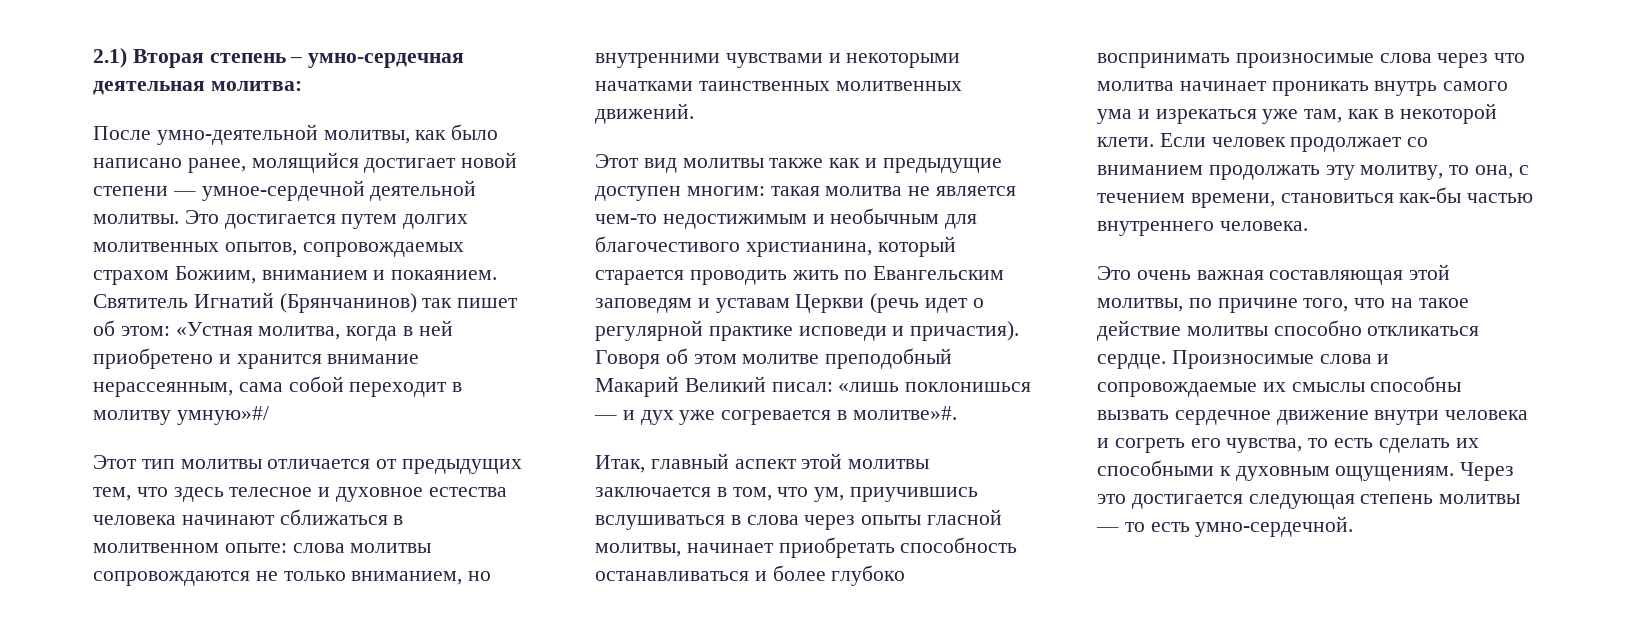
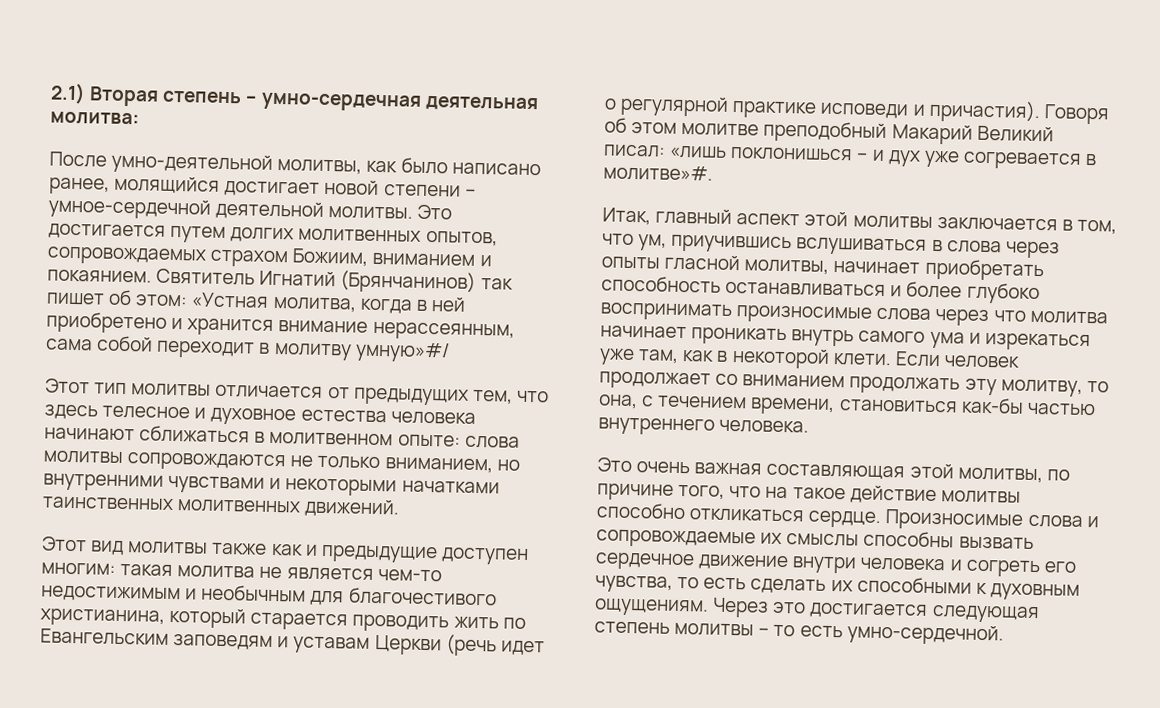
- После умно-деятельной молитвы, как было написано ранее, молящийся достигает новой степени — умное-сердечной деятельной молитвы.
+ После умно-деятельной молитвы, как было написано ранее, молящийся достигает новой степени – умное-сердечной деятельной молитвы.
- Говоря об этом молитве преподобный Макарий Великий писал: «лишь поклонишься — и дух уже согревается в молитве»#.
+ Говоря об этом молитве преподобный Макарий Великий писал: «лишь поклонишься – и дух уже согревается в молитве»#.
- Через это достигается следующая степень молитвы — то есть умно-сердечной.
+ Через это достигается следующая степень молитвы – то есть умно-сердечной.

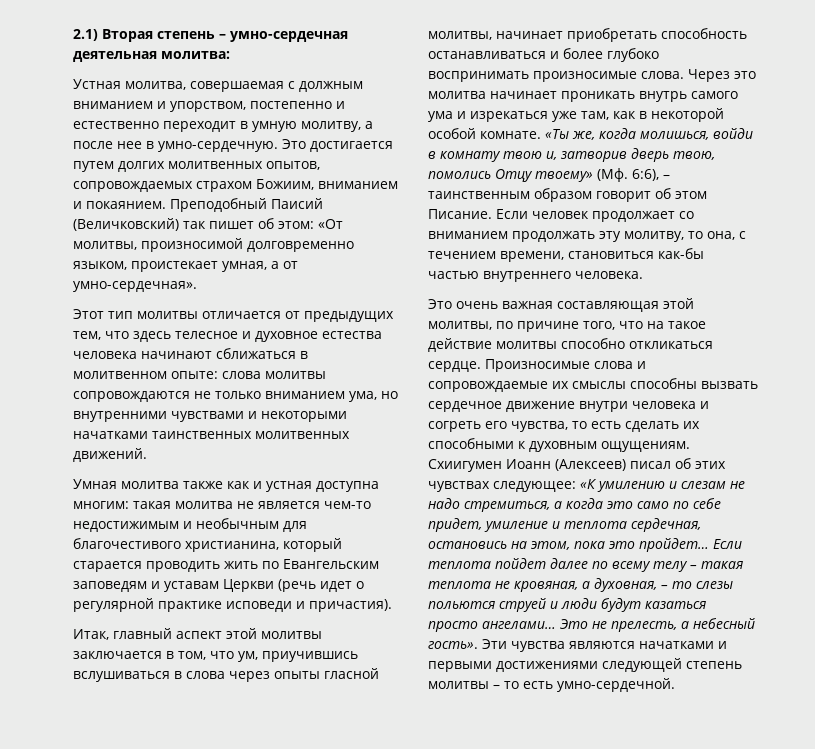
- После умно-деятельной молитвы, как было написано ранее, молящийся достигает новой степени – умное-сердечной деятельной молитвы.
+ Устная молитва, совершаемая с должным вниманием и упорством, постепенно и естественно переходит в умную молитву, а после нее в умно-сердечную.
- Святитель Игнатий (Брянчанинов) так пишет об этом: «Устная молитва, когда в ней приобретено и хранится внимание нерассеянным, сама собой переходит в молитву умную»#/
+ Преподобный Паисий (Величковский) так пишет об этом: «От молитвы, произносимой долговременно языком, проистекает умная, а от умно-сердечная».
- Этот тип молитвы отличается от предыдущих тем, что здесь телесное и духовное естества человека начинают сближаться в молитвенном опыте: слова молитвы сопровождаются не только вниманием, но внутренними чувствами и некоторыми начатками таинственных молитвенных движений.
+ Этот тип молитвы отличается от предыдущих тем, что здесь телесное и духовное естества человека начинают сближаться в молитвенном опыте: слова молитвы сопровождаются не только вниманием ума, но внутренними чувствами и некоторыми начатками таинственных молитвенных движений.
- Этот вид молитвы также как и предыдущие доступен многим: такая молитва не является чем-то недостижимым и необычным для благочестивого христианина, который старается проводить жить по Евангельским заповедям и уставам Церкви (речь идет о регулярной практике исповеди и причастия). Говоря об этом молитве преподобный Макарий Великий писал: «лишь поклонишься – и дух уже согревается в молитве»#.
+ Умная молитва также как и устная доступна многим: такая молитва не является чем-то недостижимым и необычным для благочестивого христианина, который старается проводить жить по Евангельским заповедям и уставам Церкви (речь идет о регулярной практике исповеди и причастия).
- Итак, главный аспект этой молитвы заключается в том, что ум, приучившись вслушиваться в слова через опыты гласной молитвы, начинает приобретать способность останавливаться и более глубоко воспринимать произносимые слова через что молитва начинает проникать внутрь самого ума и изрекаться уже там, как в некоторой клети.
+ Итак, главный аспект этой молитвы заключается в том, что ум, приучившись вслушиваться в слова через опыты гласной молитвы, начинает приобретать способность останавливаться и более глубоко воспринимать произносимые слова. Через это молитва начинает проникать внутрь самого ума и изрекаться уже там, как в некоторой особой комнате. «Ты же, когда молишься, войди в комнату твою и, затворив дверь твою, помолись Отцу твоему» (Мф. 6:6), – таинственным образом говорит об этом Писание.
- Через это достигается следующая степень молитвы – то есть умно-сердечной.
+ Схиигумен Иоанн (Алексеев) писал об этих чувствах следующее: «К умилению и слезам не надо стремиться, а когда это само по себе придет, умиление и теплота сердечная, остановись на этом, пока это пройдет… Если теплота пойдет далее по всему телу – такая теплота не кровяная, а духовная, – то слезы польются струей и люди будут казаться просто ангелами… Это не прелесть, а небесный гость». Эти чувства являются начатками и первыми достижениями следующей степень молитвы – то есть умно-сердечной.

